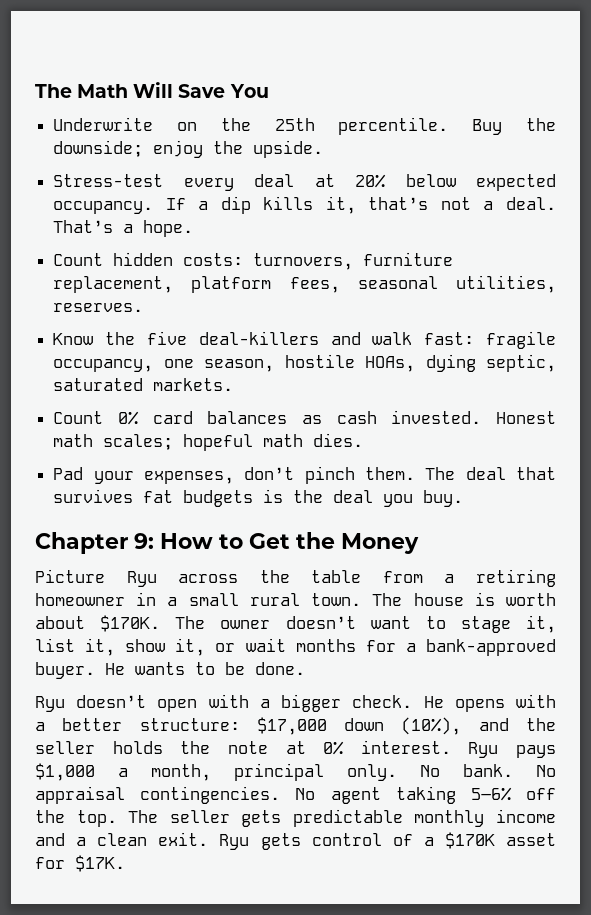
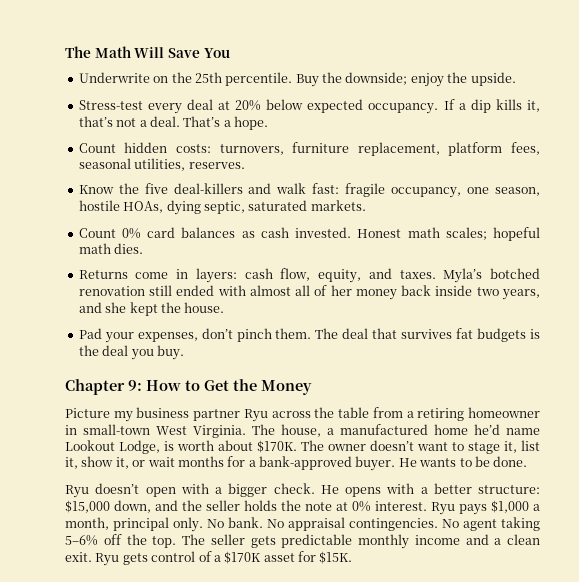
+ Returns come in layers: cash flow, equity, and taxes. Myla’s botched renovation still ended with almost all of her money back inside two years, and she kept the house.
- Picture Ryu across the table from a retiring homeowner in a small rural town. The house is worth about $170K.
+ Picture my business partner Ryu across the table from a retiring homeowner in small-town West Virginia. The house, a manufactured home he’d name Lookout Lodge, is worth about $170K.
- He opens with a better structure: $17,000 down (10%), and the seller holds the note at 0% interest.
+ He opens with a better structure: $15,000 down, and the seller holds the note at 0% interest.
- Ryu gets control of a $170K asset for $17K.
+ Ryu gets control of a $170K asset for $15K.

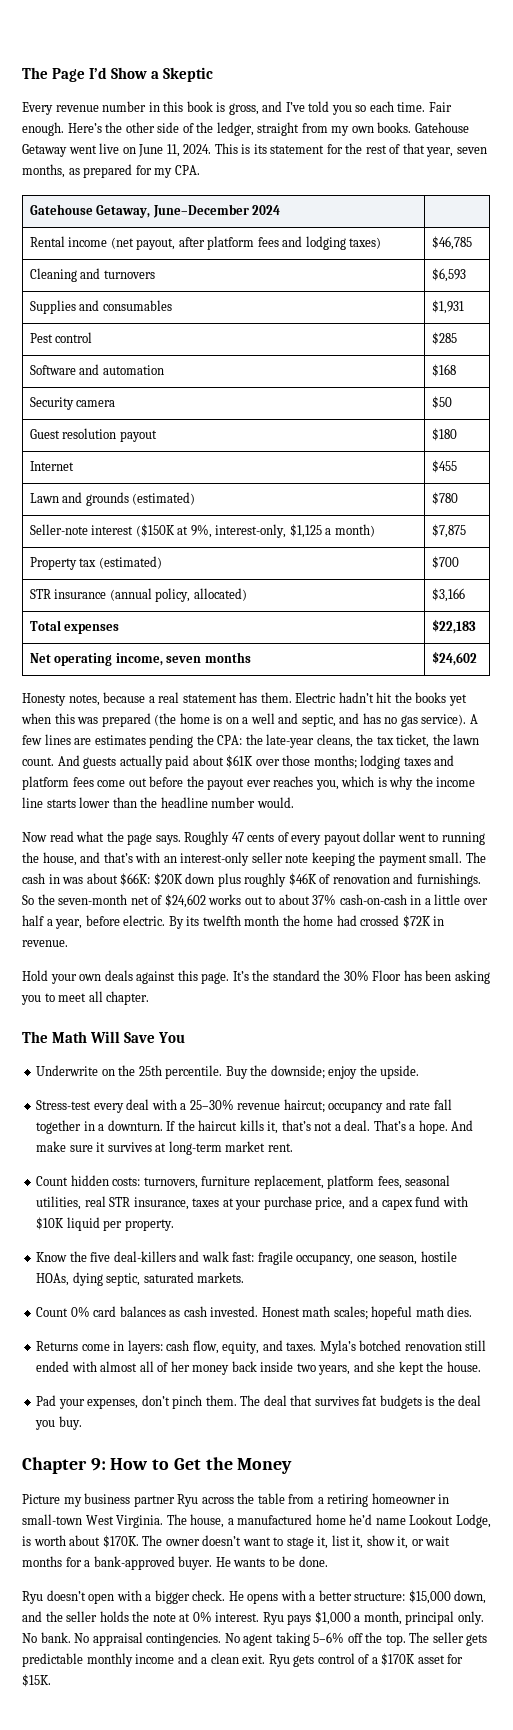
+ The Page I’d Show a Skeptic
+ Every revenue number in this book is gross, and I’ve told you so each time. Fair enough. Here’s the other side of the ledger, straight from my own books. Gatehouse Getaway went live on June 11, 2024. This is its statement for the rest of that year, seven months, as prepared for my CPA.
+ Gatehouse Getaway, June–December 2024 |
+ Rental income (net payout, after platform fees and lodging taxes) | $46,785
+ Cleaning and turnovers | $6,593
+ Supplies and consumables | $1,931
+ Pest control | $285
+ Software and automation | $168
+ Security camera | $50
+ Guest resolution payout | $180
+ Internet | $455
+ Lawn and grounds (estimated) | $780
+ Seller-note interest ($150K at 9%, interest-only, $1,125 a month) | $7,875
+ Property tax (estimated) | $700
+ STR insurance (annual policy, allocated) | $3,166
+ Total expenses | $22,183
+ Net operating income, seven months | $24,602
+ Honesty notes, because a real statement has them. Electric hadn’t hit the books yet when this was prepared (the home is on a well and septic, and has no gas service). A few lines are estimates pending the CPA: the late-year cleans, the tax ticket, the lawn count. And guests actually paid about $61K over those months; lodging taxes and platform fees come out before the payout ever reaches you, which is why the income line starts lower than the headline number would.
+ Now read what the page says. Roughly 47 cents of every payout dollar went to running the house, and that’s with an interest-only seller note keeping the payment small. The cash in was about $66K: $20K down plus roughly $46K of renovation and furnishings. So the seven-month net of $24,602 works out to about 37% cash-on-cash in a little over half a year, before electric. By its twelfth month the home had crossed $72K in revenue.
+ Hold your own deals against this page. It’s the standard the 30% Floor has been asking you to meet all chapter.
- Stress-test every deal at 20% below expected occupancy. If a dip kills it, that’s not a deal.
+ Stress-test every deal with a 25–30% revenue haircut; occupancy and rate fall together in a downturn. If the haircut kills it, that’s not a deal.
+ And make sure it survives at long-term market rent.
- Count hidden costs: turnovers, furniture replacement, platform fees, seasonal utilities, reserves.
+ Count hidden costs: turnovers, furniture replacement, platform fees, seasonal utilities, real STR insurance, taxes at your purchase price, and a capex fund with $10K liquid per property.

